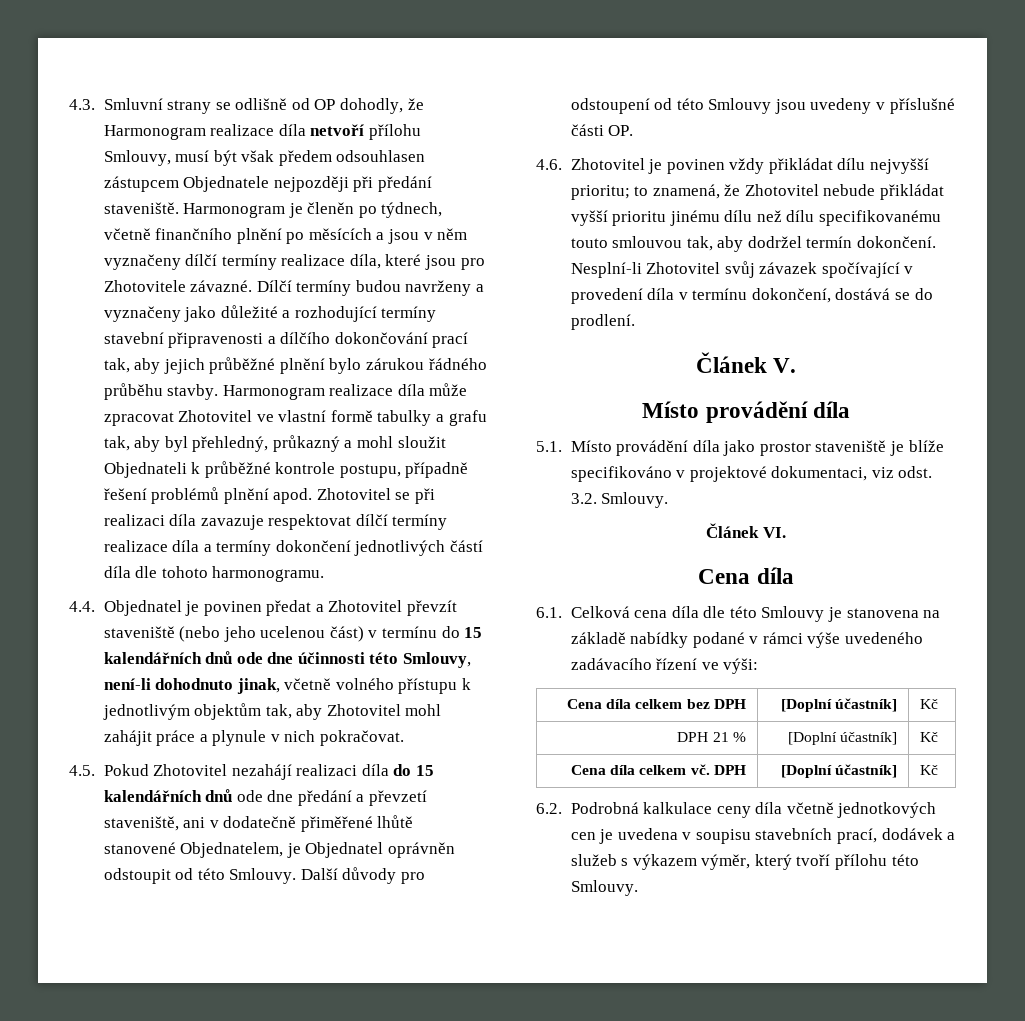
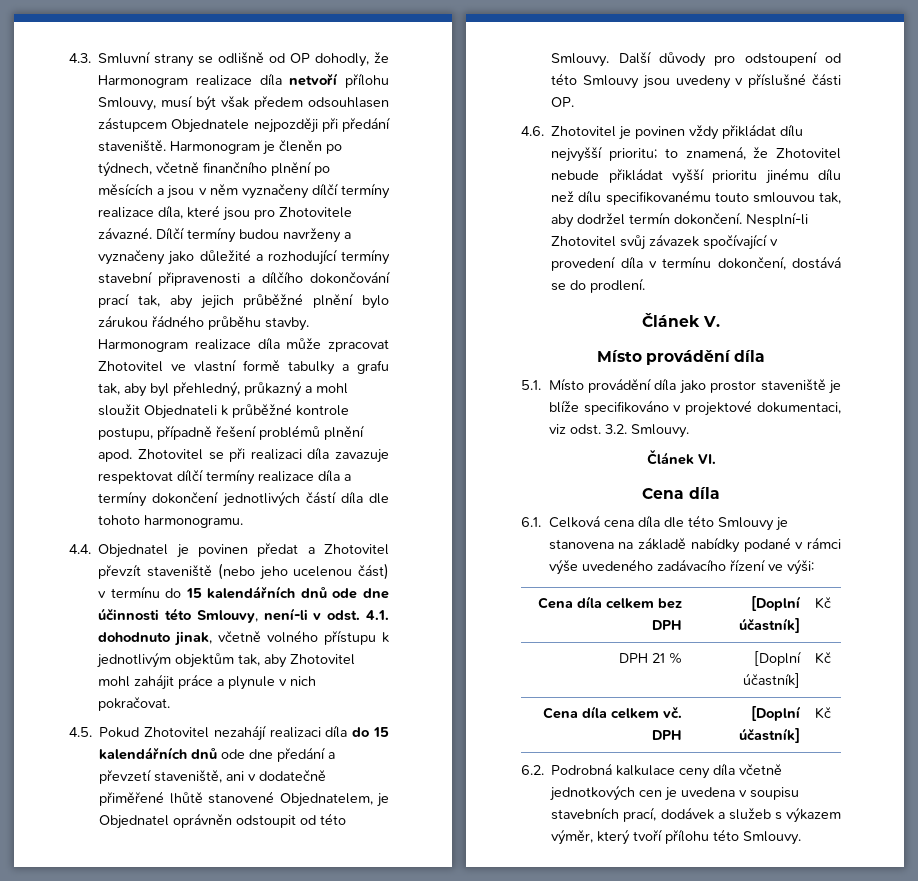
- 4.4. Objednatel je povinen předat a Zhotovitel převzít staveniště (nebo jeho ucelenou část) v termínu do 15 kalendářních dnů ode dne účinnosti této Smlouvy, není-li dohodnuto jinak, včetně volného přístupu k jednotlivým objektům tak, aby Zhotovitel mohl zahájit práce a plynule v nich pokračovat.
+ 4.4. Objednatel je povinen předat a Zhotovitel převzít staveniště (nebo jeho ucelenou část) v termínu do 15 kalendářních dnů ode dne účinnosti této Smlouvy, není-li v odst. 4.1. dohodnuto jinak, včetně volného přístupu k jednotlivým objektům tak, aby Zhotovitel mohl zahájit práce a plynule v nich pokračovat.

